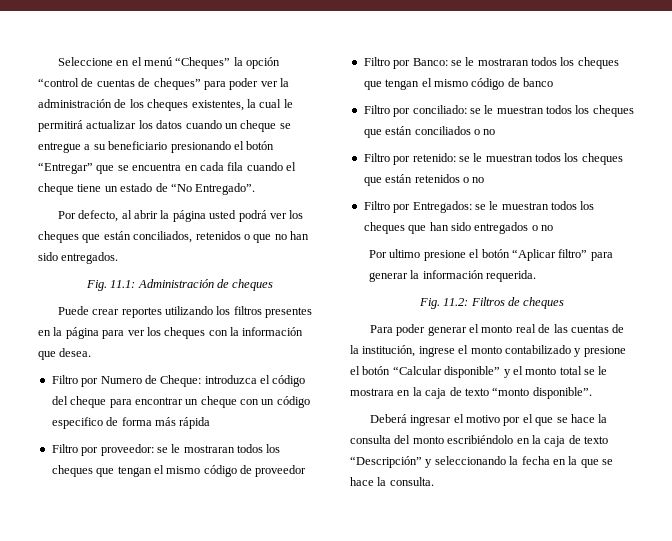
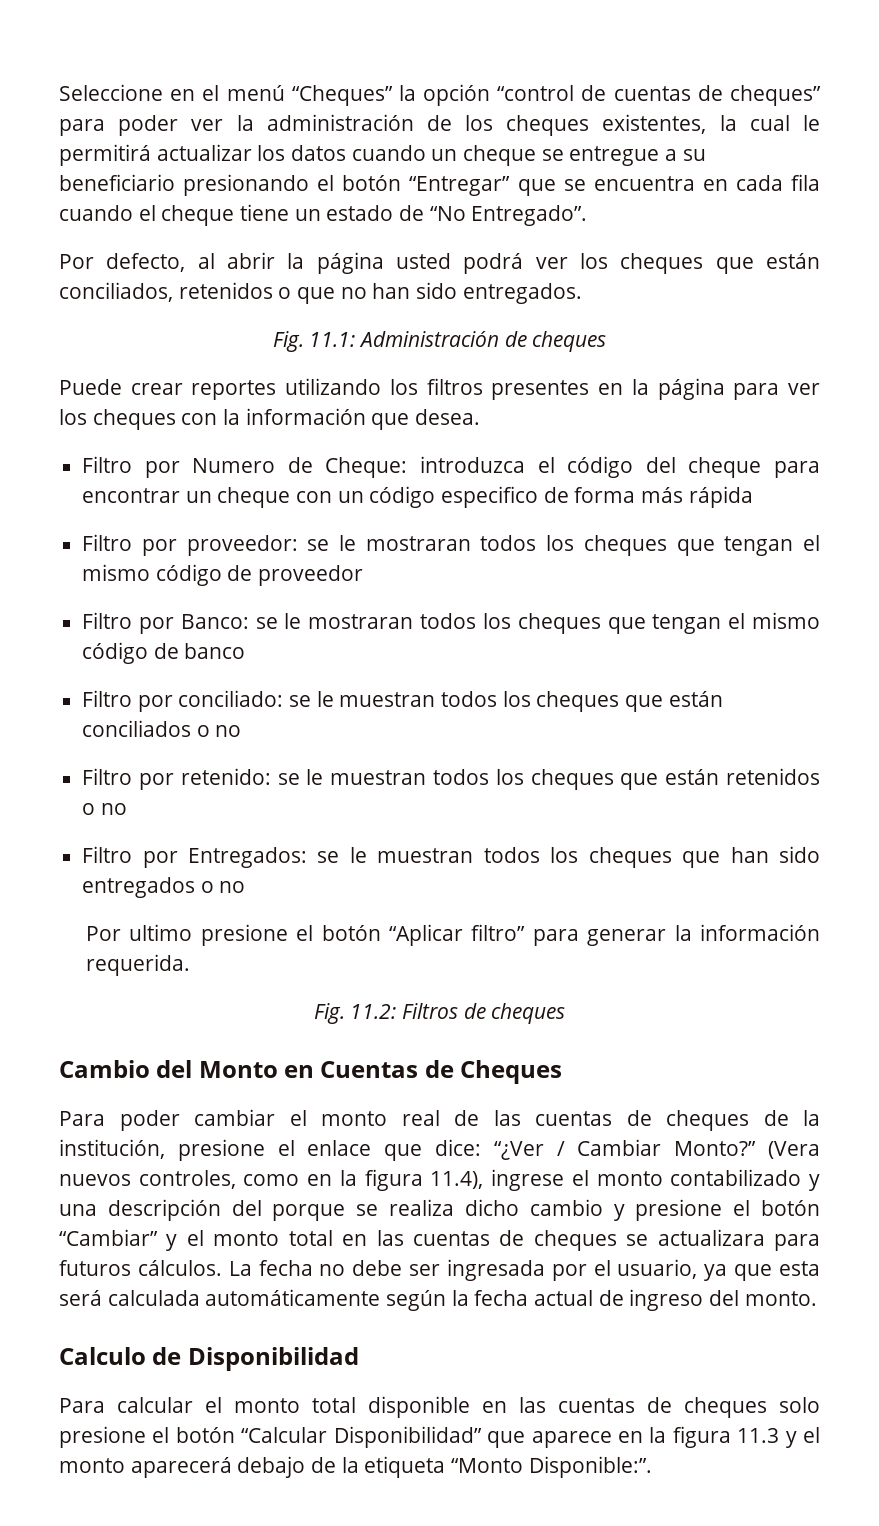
+ Cambio del Monto en Cuentas de Cheques
- Para poder generar el monto real de las cuentas de la institución, ingrese el monto contabilizado y presione el botón “Calcular disponible” y el monto total se le mostrara en la caja de texto “monto disponible”.
- Deberá ingresar el motivo por el que se hace la consulta del monto escribiéndolo en la caja de texto “Descripción” y seleccionando la fecha en la que se hace la consulta.
+ Para poder cambiar el monto real de las cuentas de cheques de la institución, presione el enlace que dice: “¿Ver / Cambiar Monto?” (Vera nuevos controles, como en la figura 11.4), ingrese el monto contabilizado y una descripción del porque se realiza dicho cambio y presione el botón “Cambiar” y el monto total en las cuentas de cheques se actualizara para futuros cálculos. La fecha no debe ser ingresada por el usuario, ya que esta será calculada automáticamente según la fecha actual de ingreso del monto.
+ Calculo de Disponibilidad
+ Para calcular el monto total disponible en las cuentas de cheques solo presione el botón “Calcular Disponibilidad” que aparece en la figura 11.3 y el monto aparecerá debajo de la etiqueta “Monto Disponible:”.

